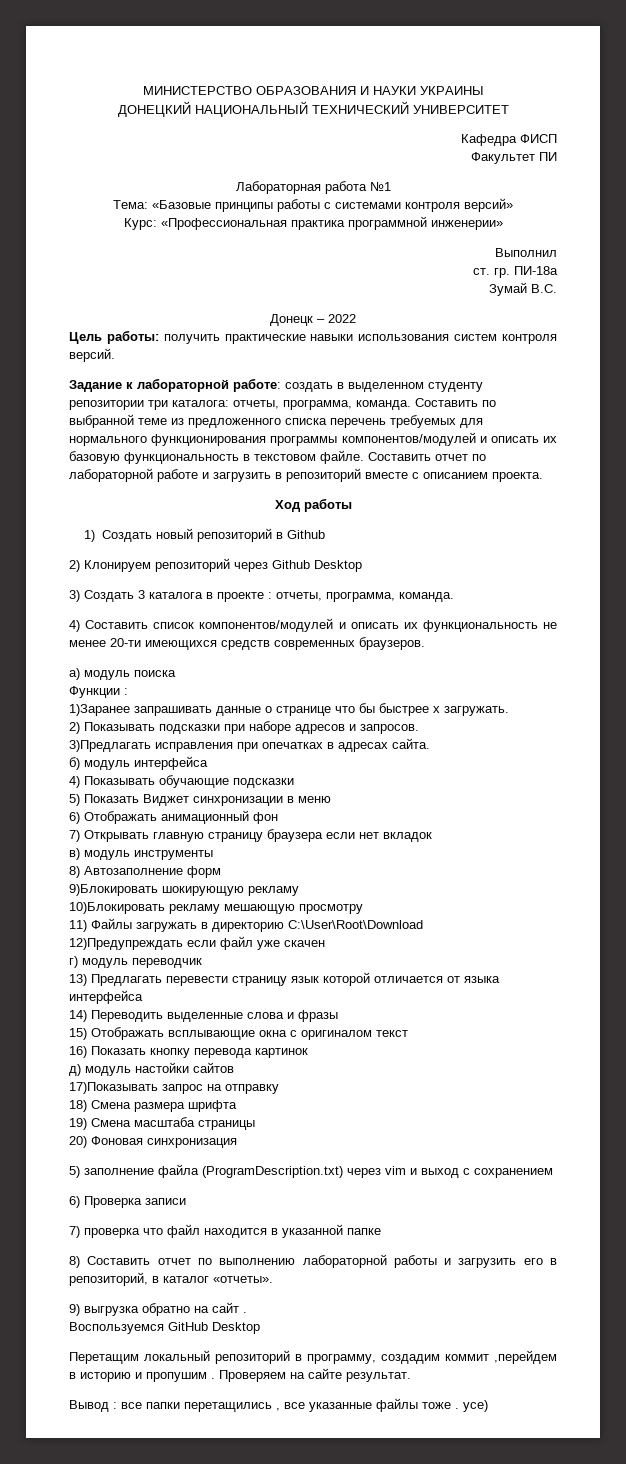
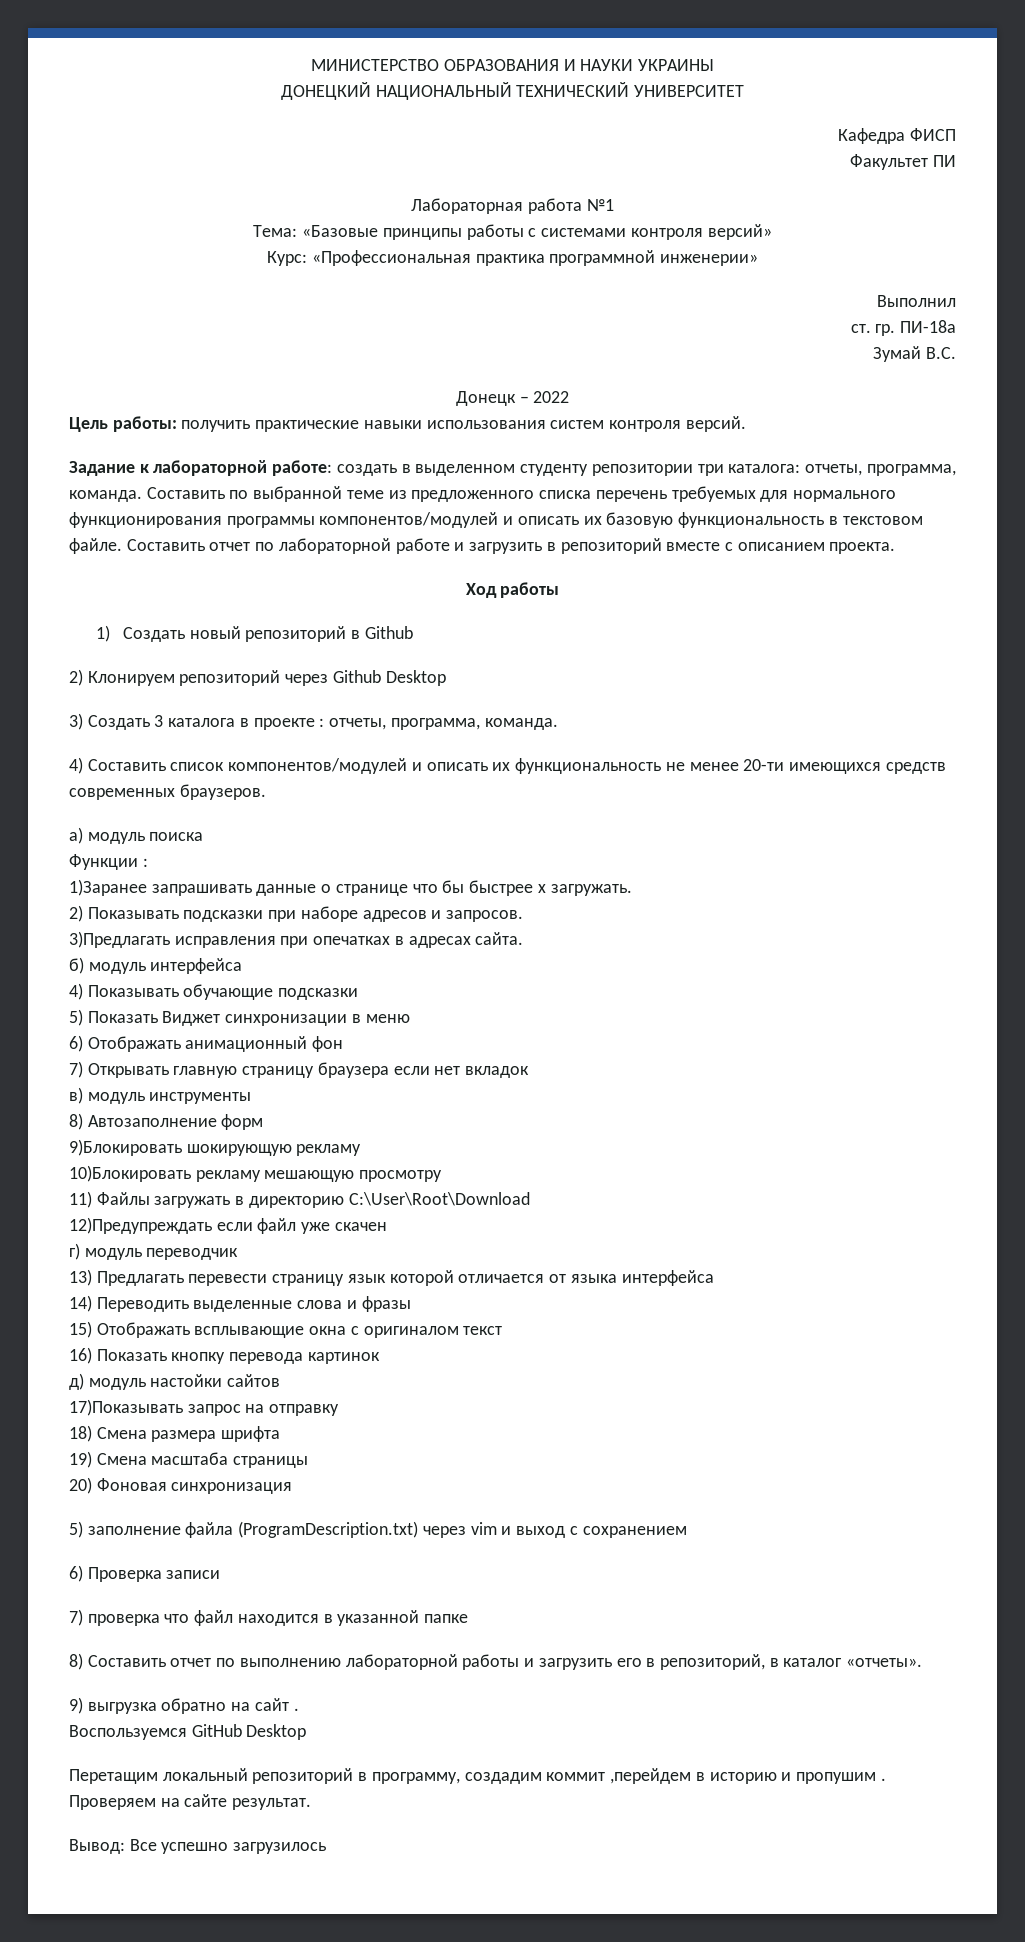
- Вывод : все папки перетащились , все указанные файлы тоже . усе)
+ Вывод: Все успешно загрузилось

